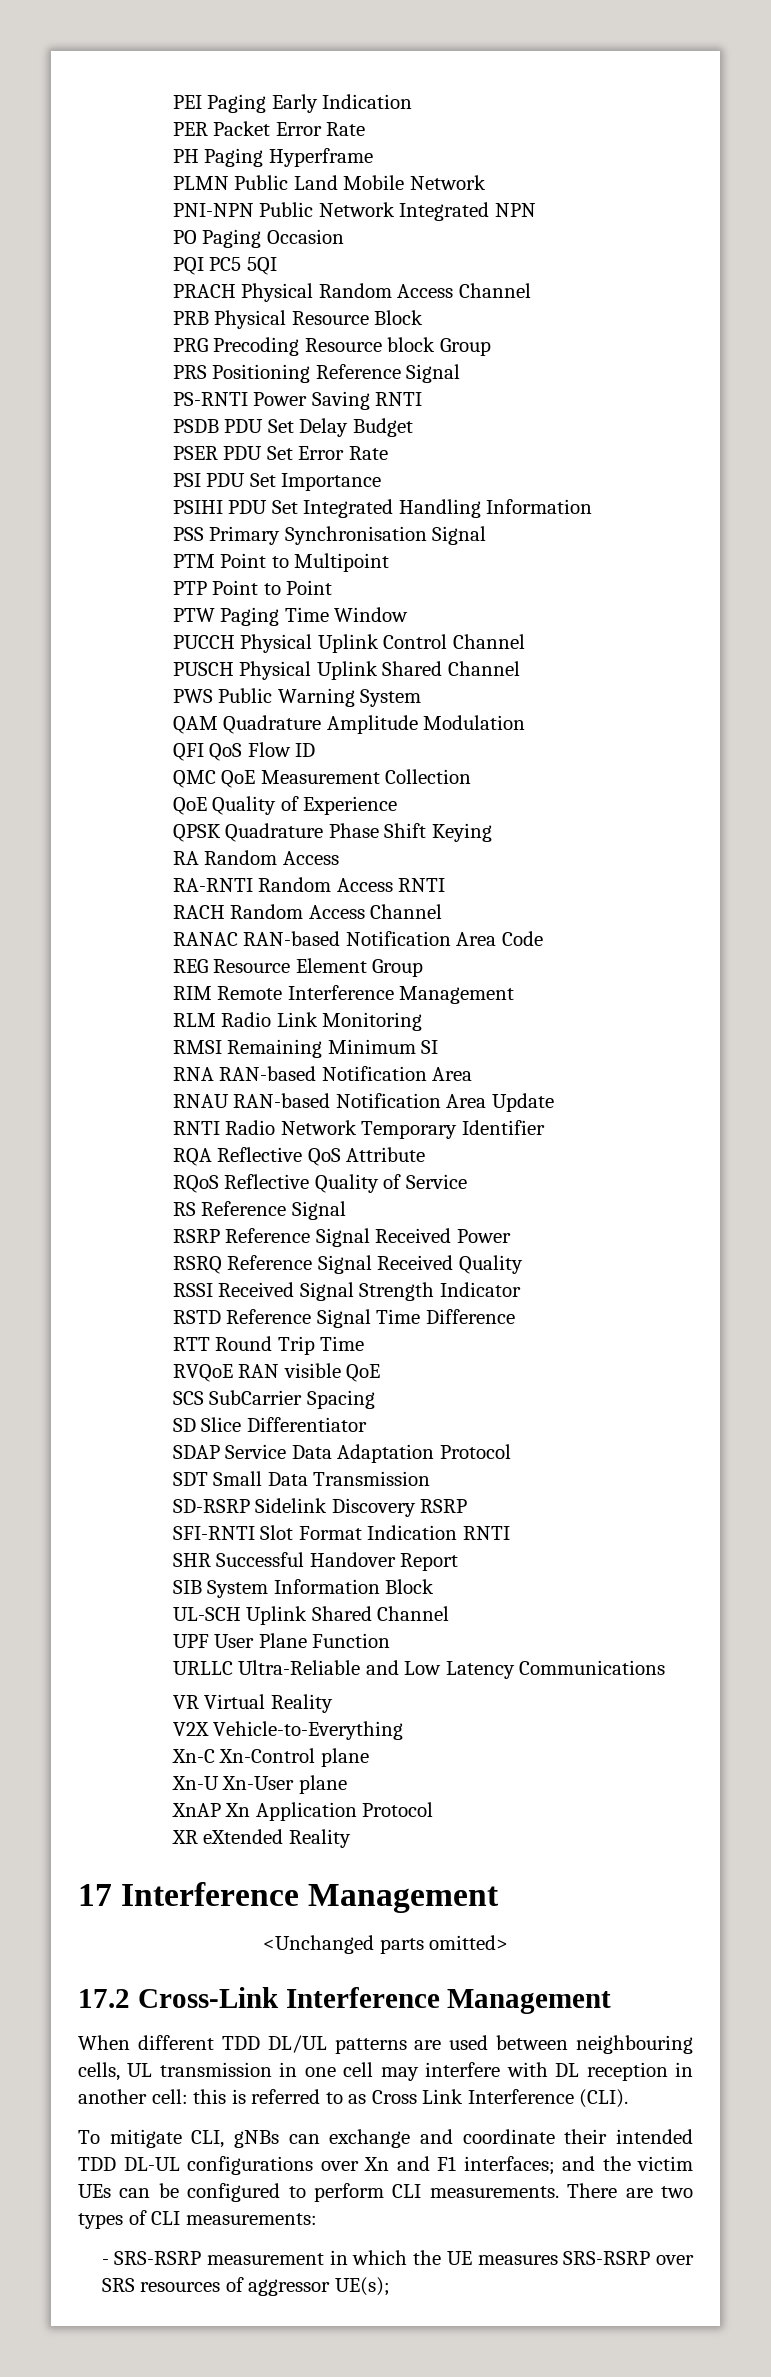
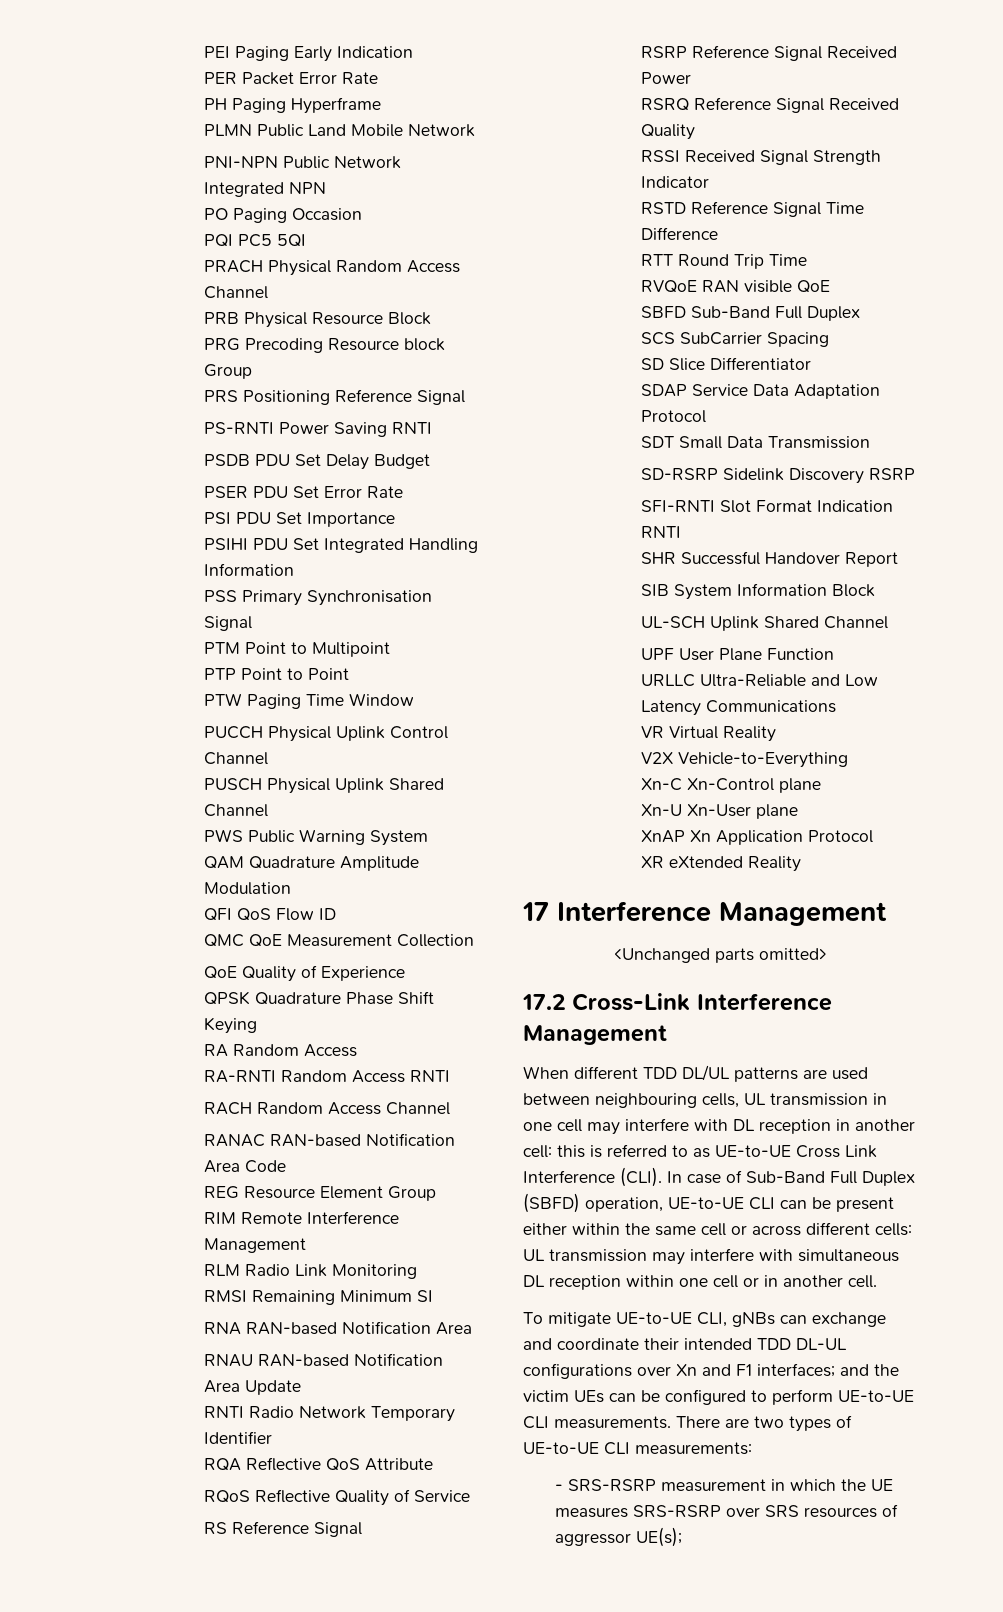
+ SBFD Sub-Band Full Duplex
- When different TDD DL/UL patterns are used between neighbouring cells, UL transmission in one cell may interfere with DL reception in another cell: this is referred to as Cross Link Interference (CLI).
+ When different TDD DL/UL patterns are used between neighbouring cells, UL transmission in one cell may interfere with DL reception in another cell: this is referred to as UE-to-UE Cross Link Interference (CLI). In case of Sub-Band Full Duplex (SBFD) operation, UE-to-UE CLI can be present either within the same cell or across different cells: UL transmission may interfere with simultaneous DL reception within one cell or in another cell.
- To mitigate CLI, gNBs can exchange and coordinate their intended TDD DL-UL configurations over Xn and F1 interfaces; and the victim UEs can be configured to perform CLI measurements.
+ To mitigate UE-to-UE CLI, gNBs can exchange and coordinate their intended TDD DL-UL configurations over Xn and F1 interfaces; and the victim UEs can be configured to perform UE-to-UE CLI measurements.
- There are two types of CLI measurements:
+ There are two types of UE-to-UE CLI measurements:

